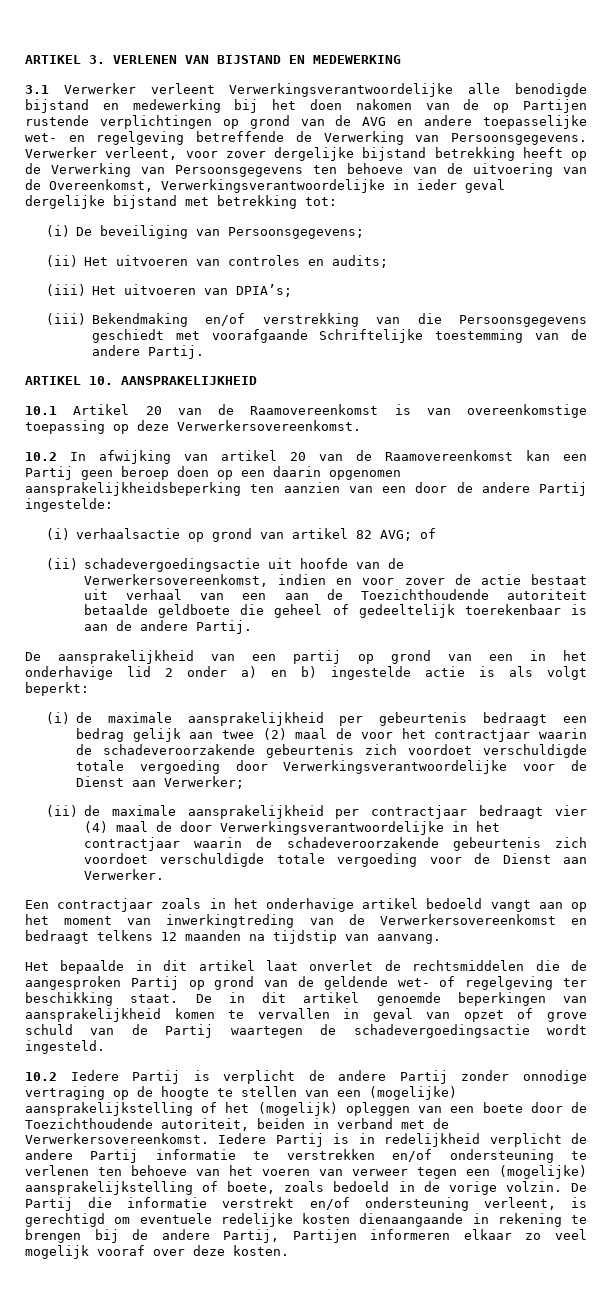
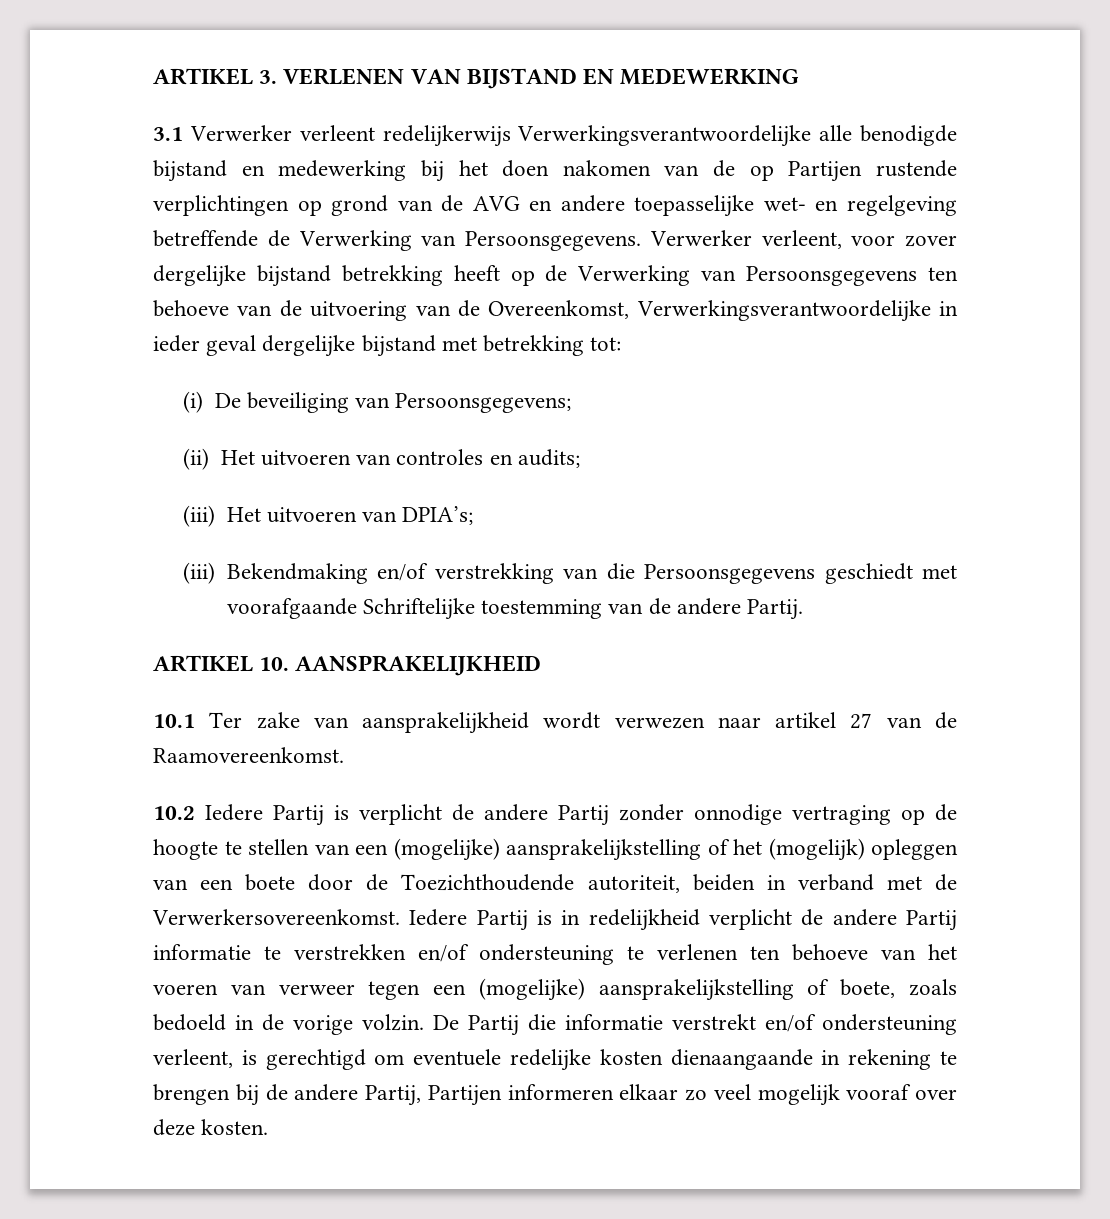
- 3.1 Verwerker verleent Verwerkingsverantwoordelijke alle benodigde bijstand en medewerking bij het doen nakomen van de op Partijen rustende verplichtingen op grond van de AVG en andere toepasselijke wet- en regelgeving betreffende de Verwerking van Persoonsgegevens.
+ 3.1 Verwerker verleent redelijkerwijs Verwerkingsverantwoordelijke alle benodigde bijstand en medewerking bij het doen nakomen van de op Partijen rustende verplichtingen op grond van de AVG en andere toepasselijke wet- en regelgeving betreffende de Verwerking van Persoonsgegevens.
- 10.1 Artikel 20 van de Raamovereenkomst is van overeenkomstige toepassing op deze Verwerkersovereenkomst.
- 10.2 In afwijking van artikel 20 van de Raamovereenkomst kan een Partij geen beroep doen op een daarin opgenomen aansprakelijkheidsbeperking ten aanzien van een door de andere Partij ingestelde:
- (i) verhaalsactie op grond van artikel 82 AVG; of
- (ii) schadevergoedingsactie uit hoofde van de Verwerkersovereenkomst, indien en voor zover de actie bestaat uit verhaal van een aan de Toezichthoudende autoriteit betaalde geldboete die geheel of gedeeltelijk toerekenbaar is aan de andere Partij.
- De aansprakelijkheid van een partij op grond van een in het onderhavige lid 2 onder a) en b) ingestelde actie is als volgt beperkt:
- (i) de maximale aansprakelijkheid per gebeurtenis bedraagt een bedrag gelijk aan twee (2) maal de voor het contractjaar waarin de schadeveroorzakende gebeurtenis zich voordoet verschuldigde totale vergoeding door Verwerkingsverantwoordelijke voor de Dienst aan Verwerker;
- (ii) de maximale aansprakelijkheid per contractjaar bedraagt vier (4) maal de door Verwerkingsverantwoordelijke in het contractjaar waarin de schadeveroorzakende gebeurtenis zich voordoet verschuldigde totale vergoeding voor de Dienst aan Verwerker.
- Een contractjaar zoals in het onderhavige artikel bedoeld vangt aan op het moment van inwerkingtreding van de Verwerkersovereenkomst en bedraagt telkens 12 maanden na tijdstip van aanvang.
- Het bepaalde in dit artikel laat onverlet de rechtsmiddelen die de aangesproken Partij op grond van de geldende wet- of regelgeving ter beschikking staat. De in dit artikel genoemde beperkingen van aansprakelijkheid komen te vervallen in geval van opzet of grove schuld van de Partij waartegen de schadevergoedingsactie wordt ingesteld.
+ 10.1 Ter zake van aansprakelijkheid wordt verwezen naar artikel 27 van de Raamovereenkomst.

